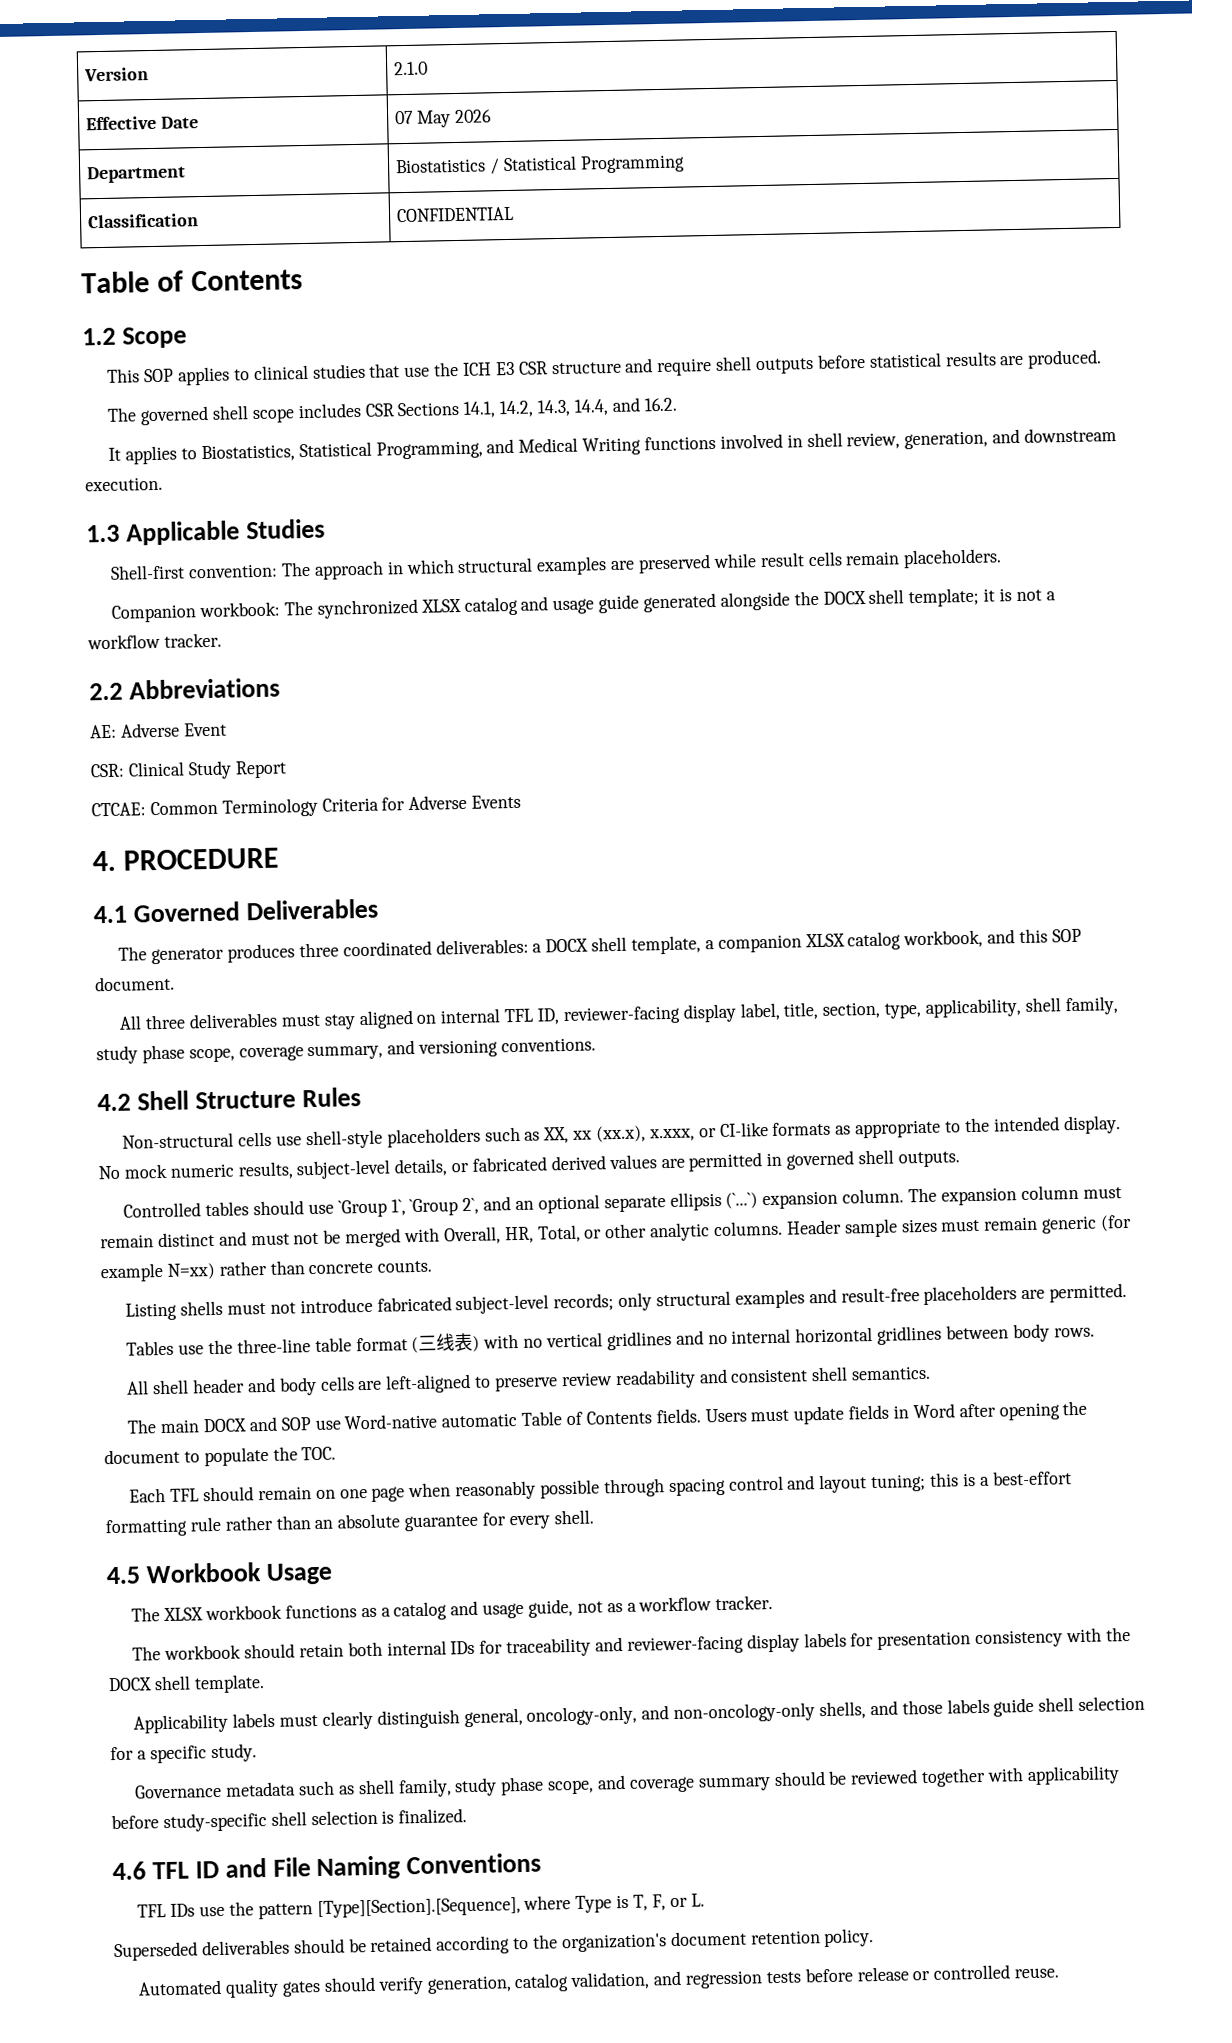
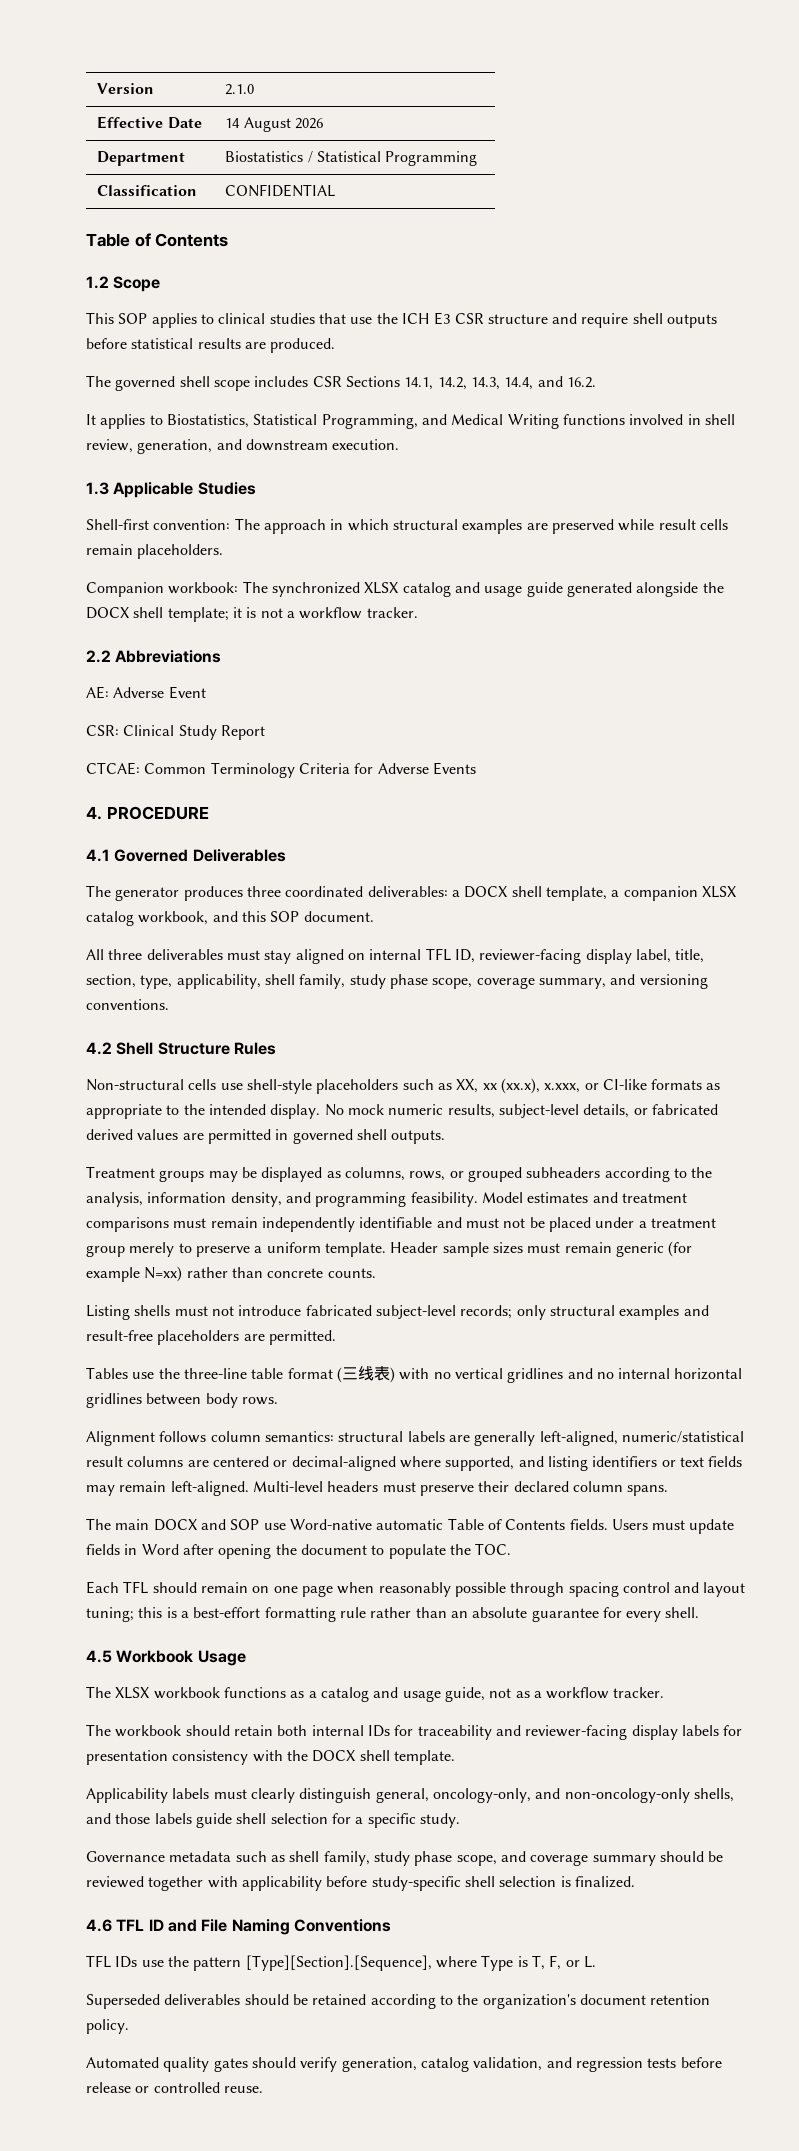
- Effective Date | 07 May 2026
+ Effective Date | 14 August 2026
- Controlled tables should use `Group 1`, `Group 2`, and an optional separate ellipsis (`...`) expansion column. The expansion column must remain distinct and must not be merged with Overall, HR, Total, or other analytic columns.
+ Treatment groups may be displayed as columns, rows, or grouped subheaders according to the analysis, information density, and programming feasibility. Model estimates and treatment comparisons must remain independently identifiable and must not be placed under a treatment group merely to preserve a uniform template.
- All shell header and body cells are left-aligned to preserve review readability and consistent shell semantics.
+ Alignment follows column semantics: structural labels are generally left-aligned, numeric/statistical result columns are centered or decimal-aligned where supported, and listing identifiers or text fields may remain left-aligned. Multi-level headers must preserve their declared column spans.

